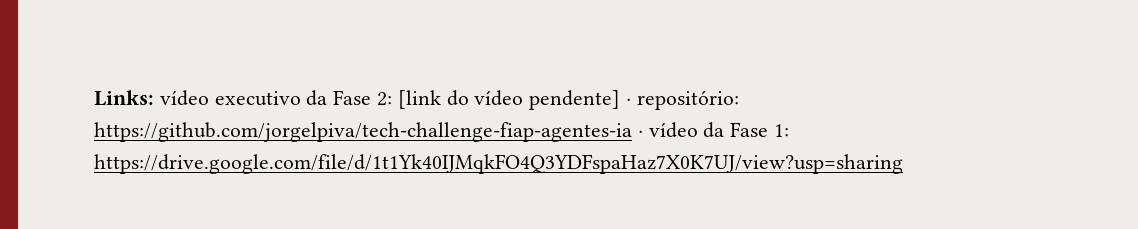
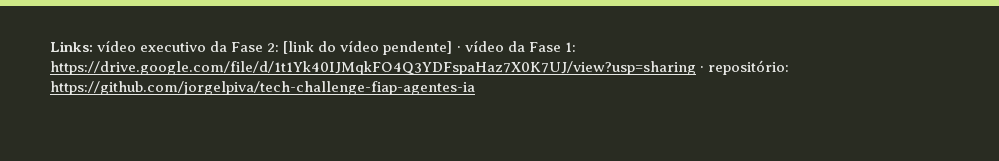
- Links: vídeo executivo da Fase 2: [link do vídeo pendente] · repositório: https://github.com/jorgelpiva/tech-challenge-fiap-agentes-ia · vídeo da Fase 1: https://drive.google.com/file/d/1t1Yk40IJMqkFO4Q3YDFspaHaz7X0K7UJ/view?usp=sharing
+ Links: vídeo executivo da Fase 2: [link do vídeo pendente] · vídeo da Fase 1: https://drive.google.com/file/d/1t1Yk40IJMqkFO4Q3YDFspaHaz7X0K7UJ/view?usp=sharing · repositório: https://github.com/jorgelpiva/tech-challenge-fiap-agentes-ia

